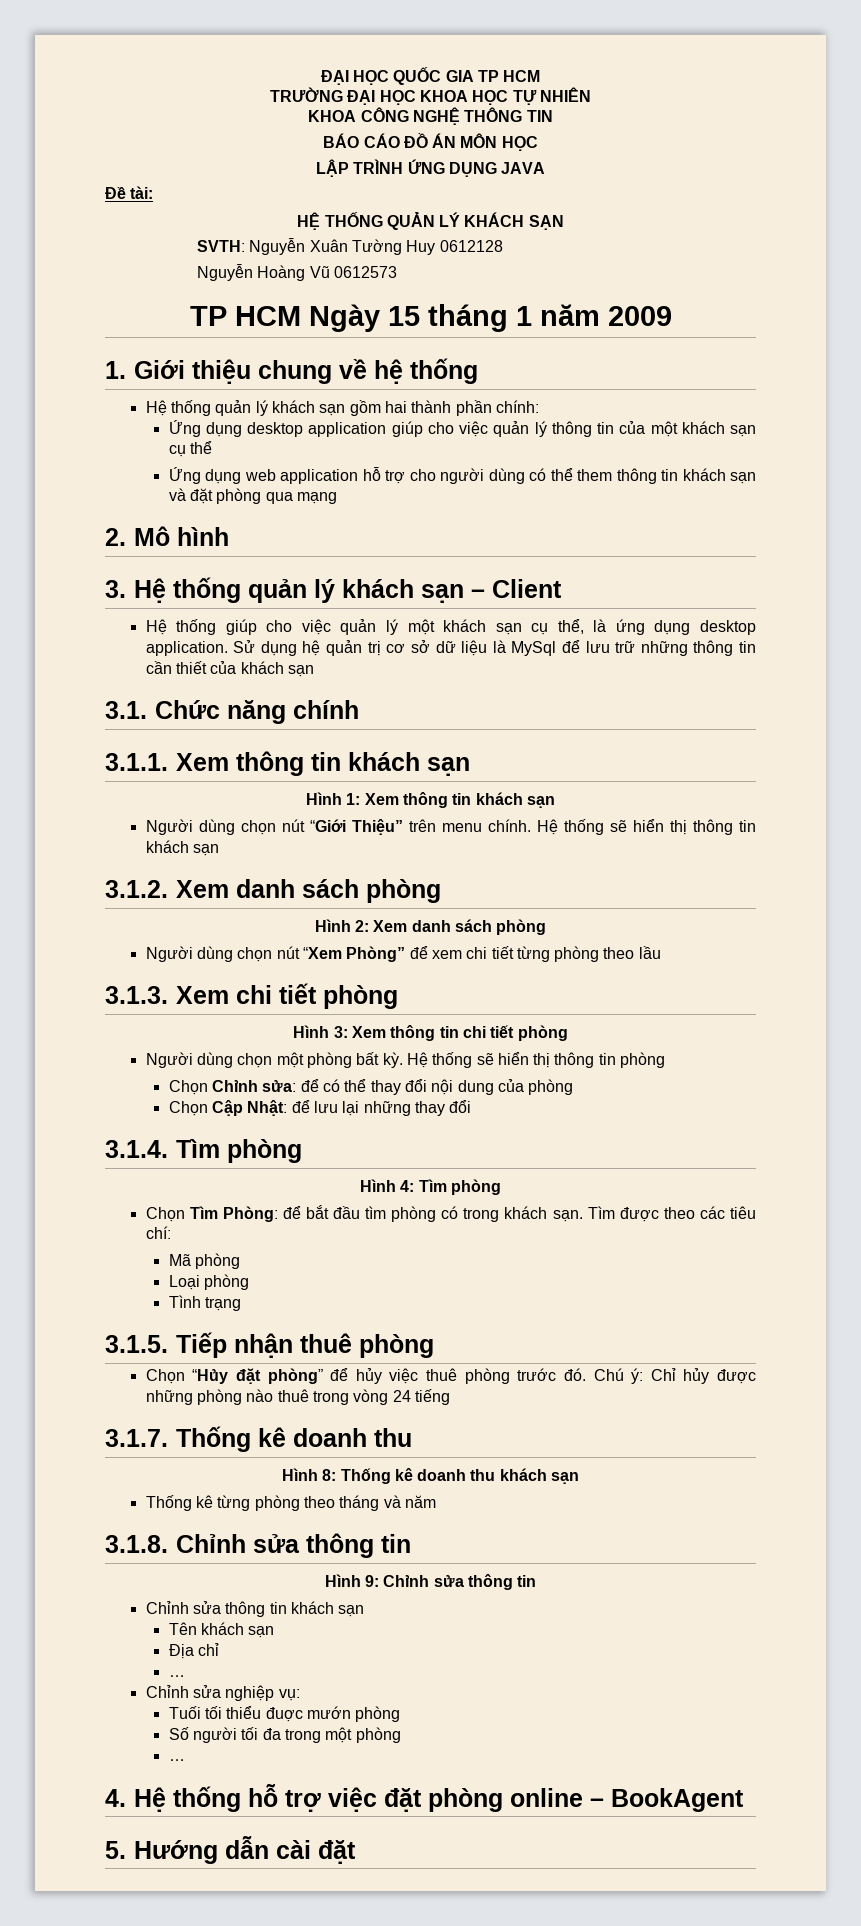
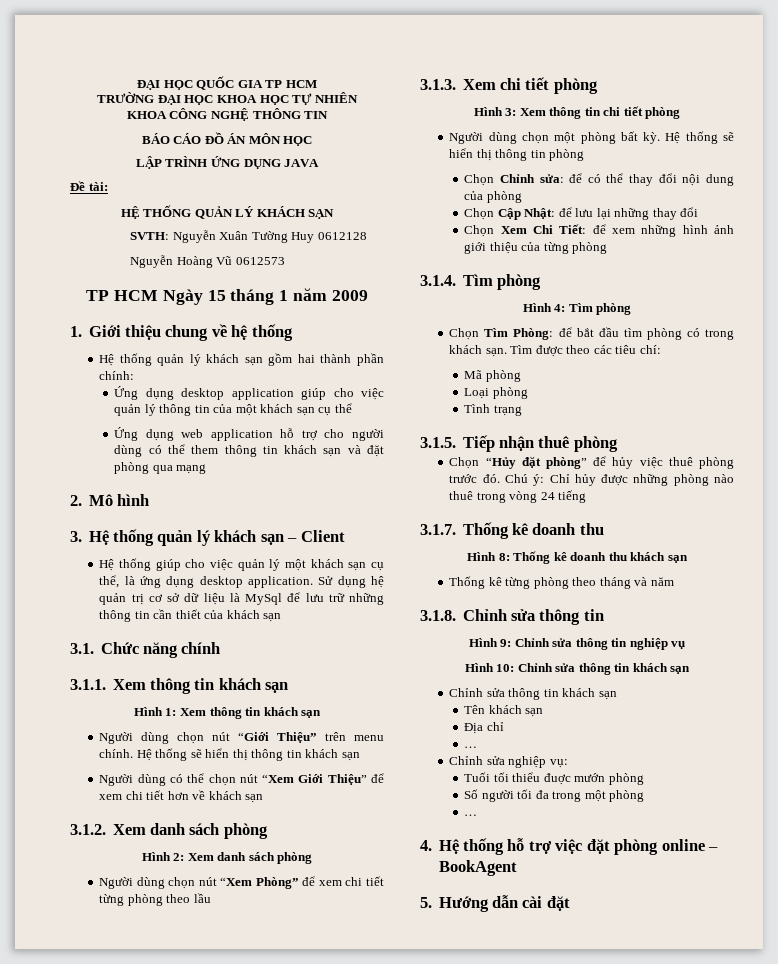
+ Người dùng có thể chọn nút “Xem Giới Thiệu” để xem chi tiết hơn về khách sạn
+ Chọn Xem Chi Tiết: để xem những hình ảnh giới thiệu của từng phòng
- Hình 9: Chỉnh sửa thông tin
+ Hình 9: Chỉnh sửa thông tin nghiệp vụ
+ Hình 10: Chỉnh sửa thông tin khách sạn

